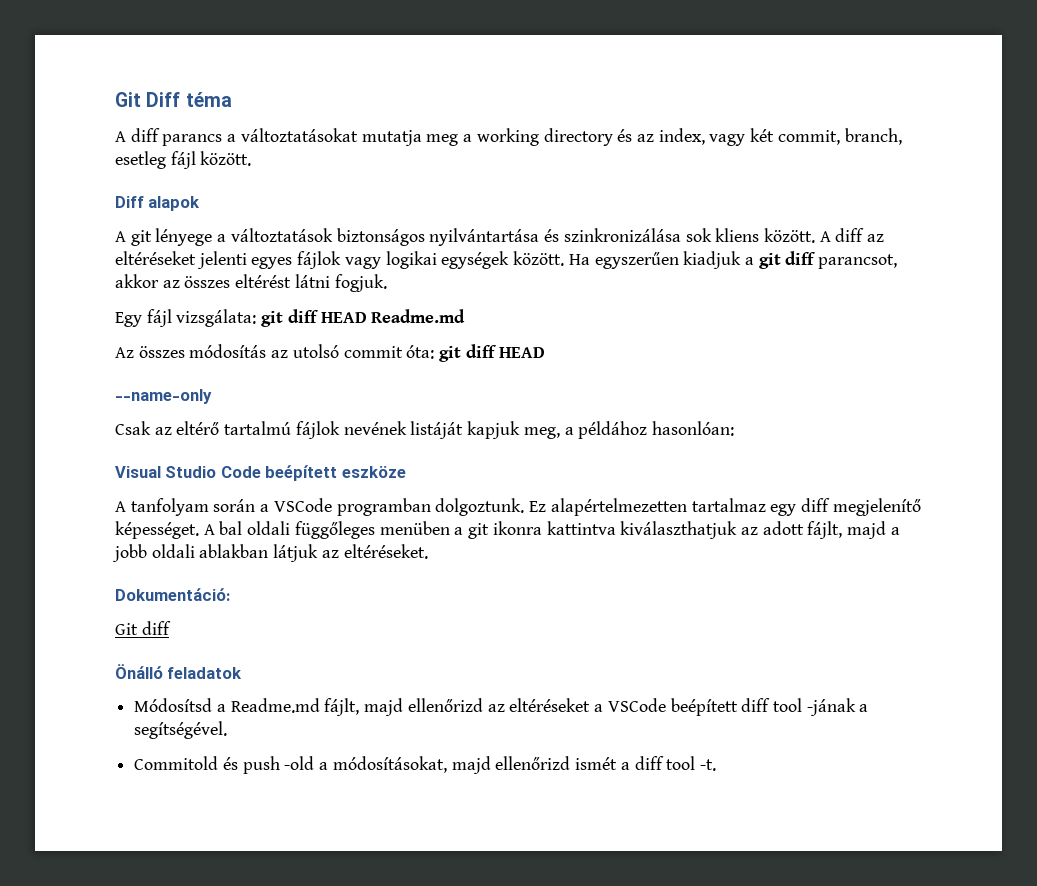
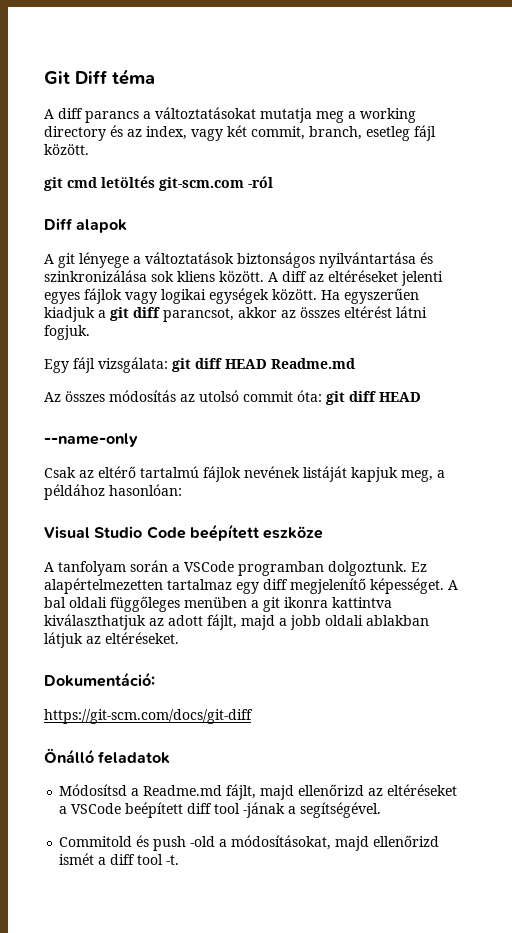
+ git cmd letöltés git-scm.com -ról
- Git diff
+ https://git-scm.com/docs/git-diff

